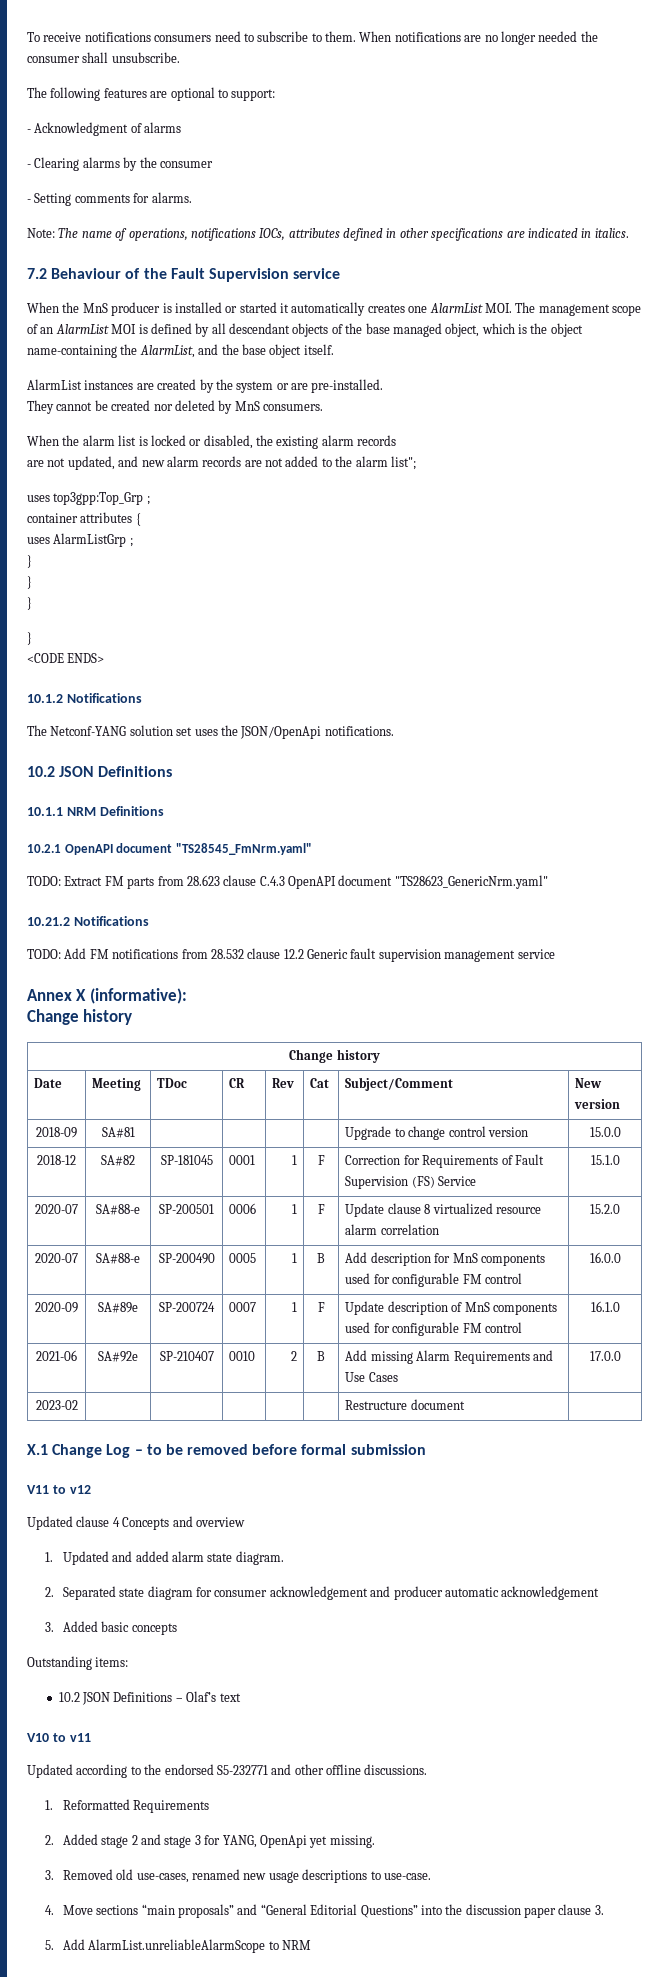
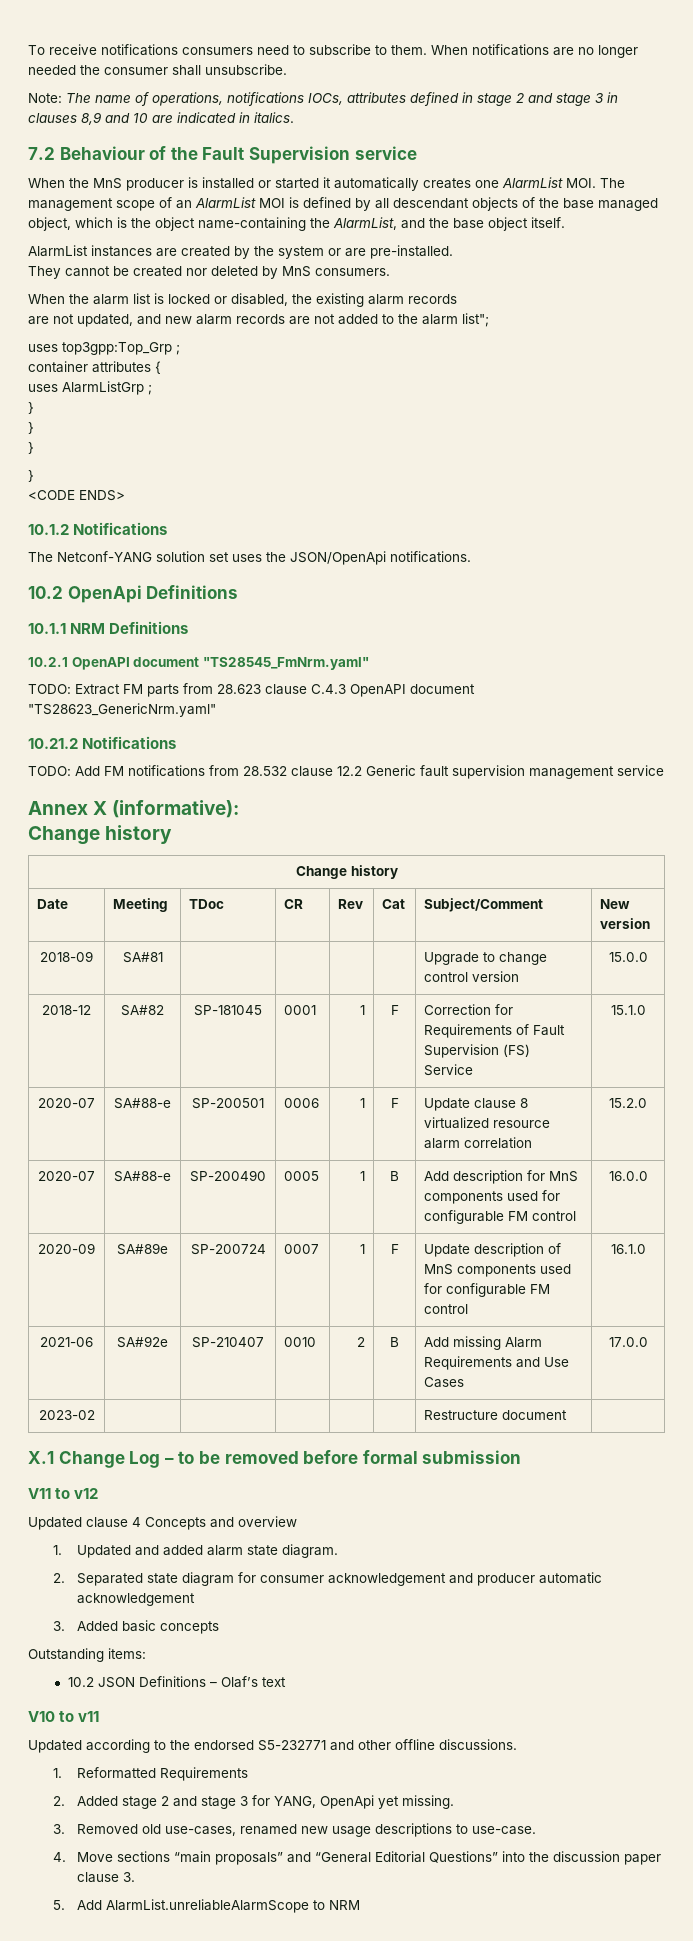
- The following features are optional to support:
- - Acknowledgment of alarms
- - Clearing alarms by the consumer
- - Setting comments for alarms.
- Note: The name of operations, notifications IOCs, attributes defined in other specifications are indicated in italics.
+ Note: The name of operations, notifications IOCs, attributes defined in stage 2 and stage 3 in clauses 8,9 and 10 are indicated in italics.
  The Netconf-YANG solution set uses the JSON/OpenApi notifications.
- 10.2 JSON Definitions
+ 10.2 OpenApi Definitions

